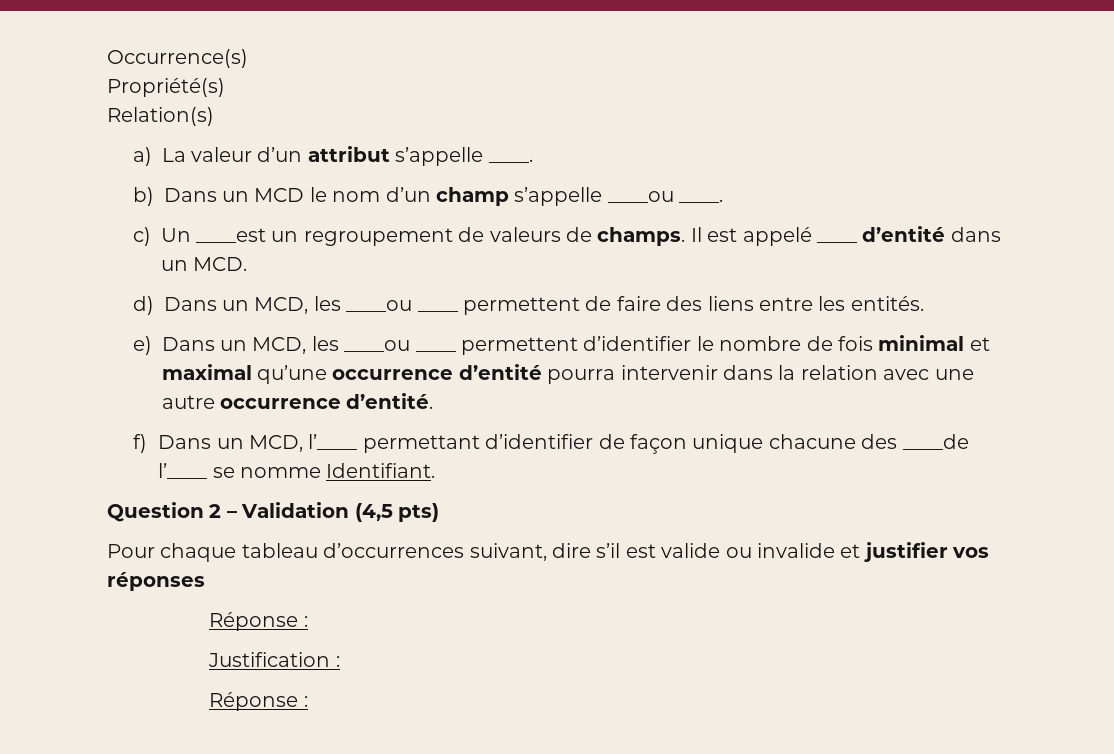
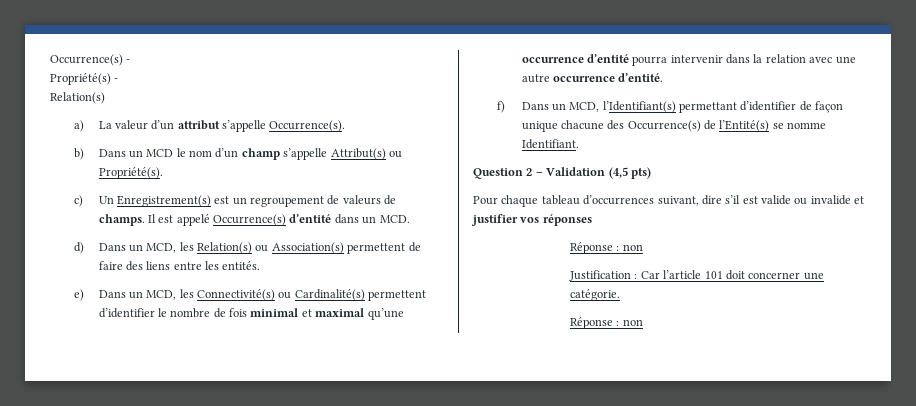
- Occurrence(s)
+ Occurrence(s) -
- Propriété(s)
+ Propriété(s) -
- a) La valeur d’un attribut s’appelle ____.
+ a) La valeur d’un attribut s’appelle Occurrence(s).
- b) Dans un MCD le nom d’un champ s’appelle ____ou ____.
+ b) Dans un MCD le nom d’un champ s’appelle Attribut(s) ou Propriété(s).
- c) Un ____est un regroupement de valeurs de champs.
+ c) Un Enregistrement(s) est un regroupement de valeurs de champs.
- Il est appelé ____ d’entité dans un MCD.
+ Il est appelé Occurrence(s) d’entité dans un MCD.
- d) Dans un MCD, les ____ou ____ permettent de faire des liens entre les entités.
+ d) Dans un MCD, les Relation(s) ou Association(s) permettent de faire des liens entre les entités.
- e) Dans un MCD, les ____ou ____ permettent d’identifier le nombre de fois minimal et maximal qu’une occurrence d’entité pourra intervenir dans la relation avec une autre occurrence d’entité.
+ e) Dans un MCD, les Connectivité(s) ou Cardinalité(s) permettent d’identifier le nombre de fois minimal et maximal qu’une occurrence d’entité pourra intervenir dans la relation avec une autre occurrence d’entité.
- f) Dans un MCD, l’____ permettant d’identifier de façon unique chacune des ____de l’____ se nomme Identifiant.
+ f) Dans un MCD, l’Identifiant(s) permettant d’identifier de façon unique chacune des Occurrence(s) de l’Entité(s) se nomme Identifiant.
  Pour chaque tableau d’occurrences suivant, dire s’il est valide ou invalide et justifier vos réponses
- Réponse :
+ Réponse : non
- Justification :
- Réponse :
+ Justification : Car l’article 101 doit concerner une catégorie.
+ Réponse : non

